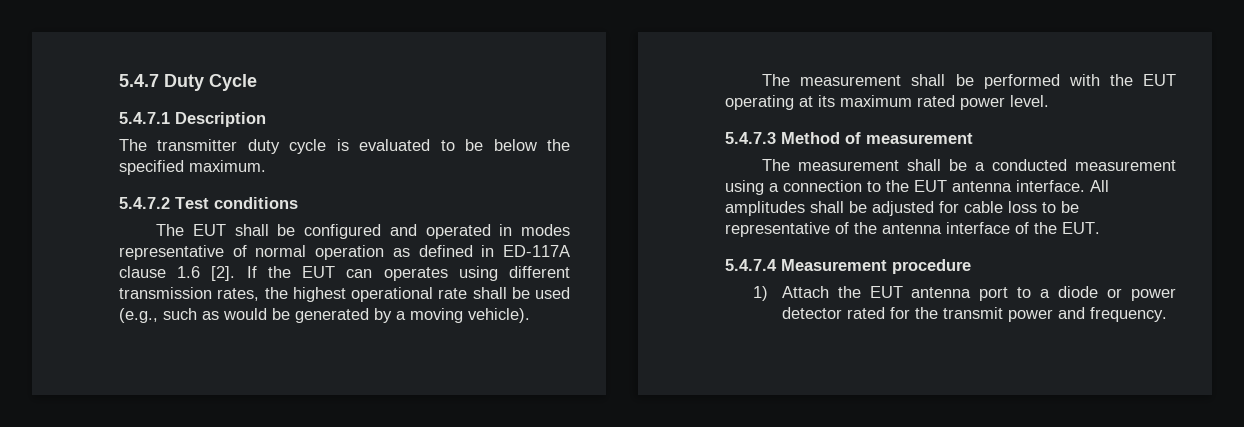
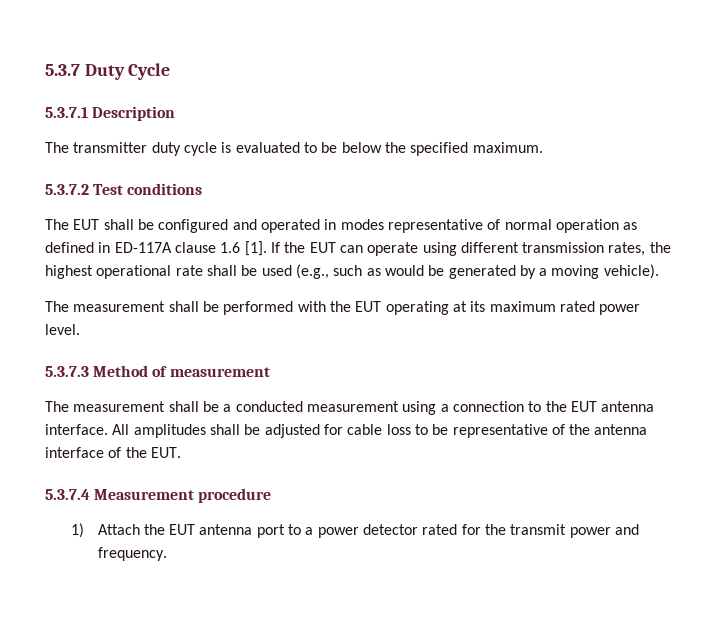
- 5.4.7 Duty Cycle
+ 5.3.7 Duty Cycle
- 5.4.7.1 Description
+ 5.3.7.1 Description
- 5.4.7.2 Test conditions
+ 5.3.7.2 Test conditions
- The EUT shall be configured and operated in modes representative of normal operation as defined in ED-117A clause 1.6 [2].
+ The EUT shall be configured and operated in modes representative of normal operation as defined in ED-117A clause 1.6 [1].
- If the EUT can operates using different transmission rates, the highest operational rate shall be used (e.g., such as would be generated by a moving vehicle).
+ If the EUT can operate using different transmission rates, the highest operational rate shall be used (e.g., such as would be generated by a moving vehicle).
- 5.4.7.3 Method of measurement
+ 5.3.7.3 Method of measurement
- 5.4.7.4 Measurement procedure
+ 5.3.7.4 Measurement procedure
- 1) Attach the EUT antenna port to a diode or power detector rated for the transmit power and frequency.
+ 1) Attach the EUT antenna port to a power detector rated for the transmit power and frequency.

